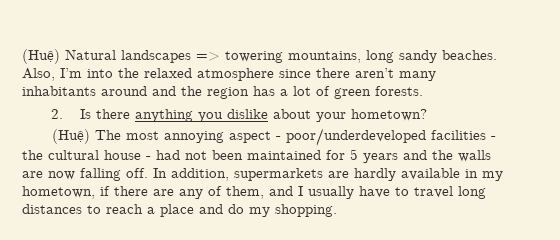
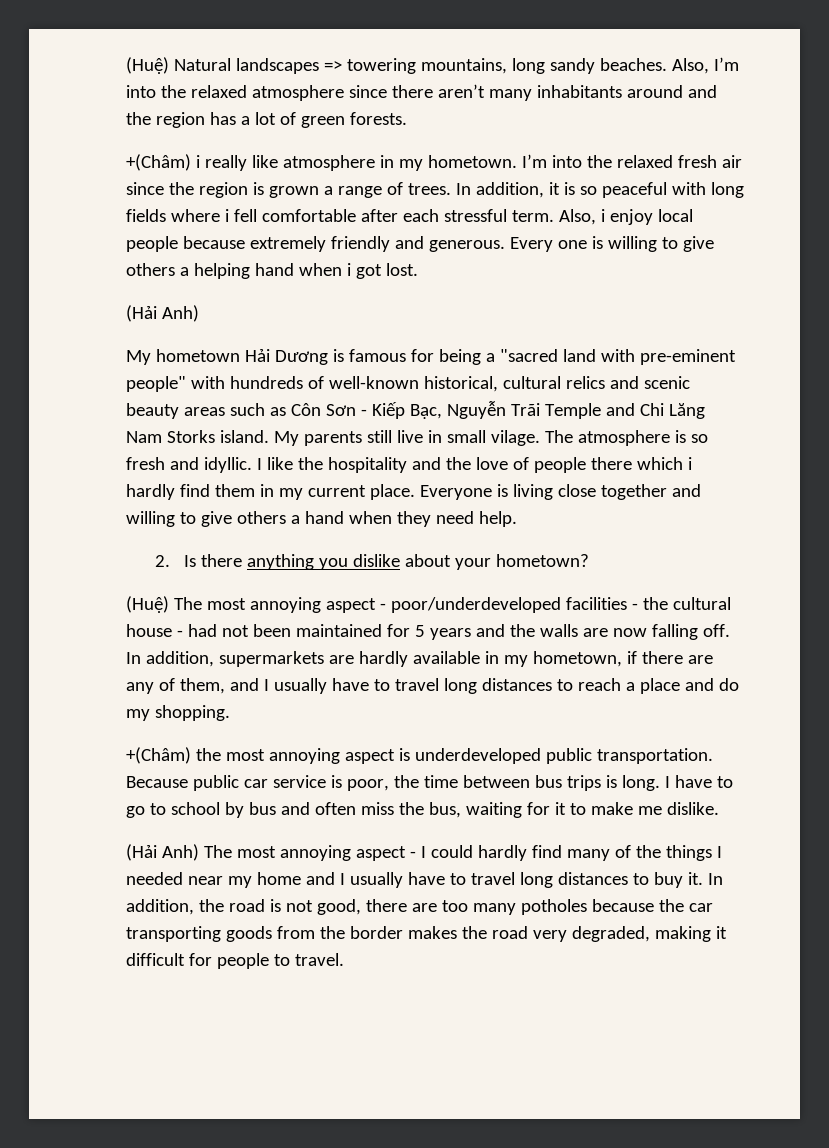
+ +(Châm) i really like atmosphere in my hometown. I’m into the relaxed fresh air since the region is grown a range of trees. In addition, it is so peaceful with long fields where i fell comfortable after each stressful term. Also, i enjoy local people because extremely friendly and generous. Every one is willing to give others a helping hand when i got lost.
+ (Hải Anh)
+ My hometown Hải Dương is famous for being a "sacred land with pre-eminent people" with hundreds of well-known historical, cultural relics and scenic beauty areas such as Côn Sơn - Kiếp Bạc, Nguyễn Trãi Temple and Chi Lăng Nam Storks island. My parents still live in small vilage. The atmosphere is so fresh and idyllic. I like the hospitality and the love of people there which i hardly find them in my current place. Everyone is living close together and willing to give others a hand when they need help.
+ +(Châm) the most annoying aspect is underdeveloped public transportation. Because public car service is poor, the time between bus trips is long. I have to go to school by bus and often miss the bus, waiting for it to make me dislike.
+ (Hải Anh) The most annoying aspect - I could hardly find many of the things I needed near my home and I usually have to travel long distances to buy it. In addition, the road is not good, there are too many potholes because the car transporting goods from the border makes the road very degraded, making it difficult for people to travel.

